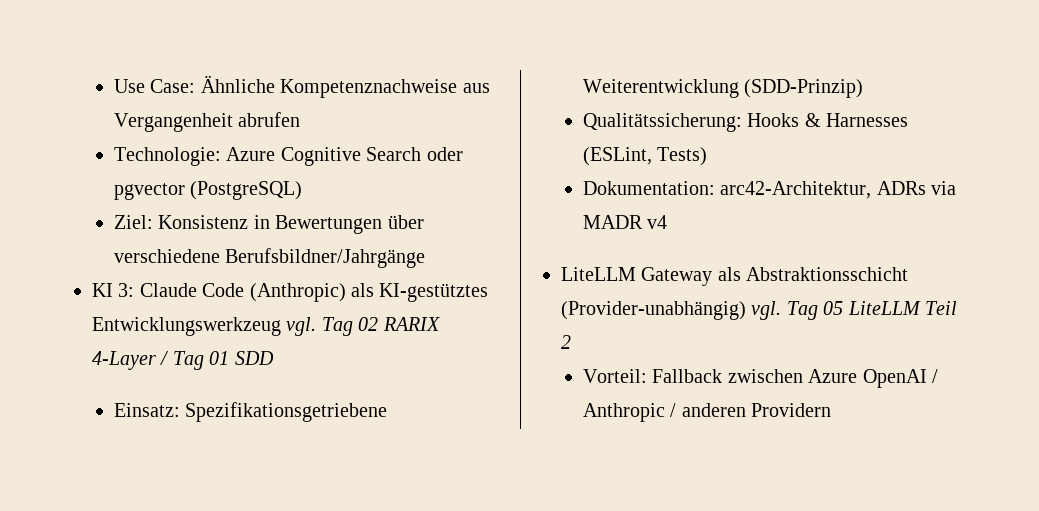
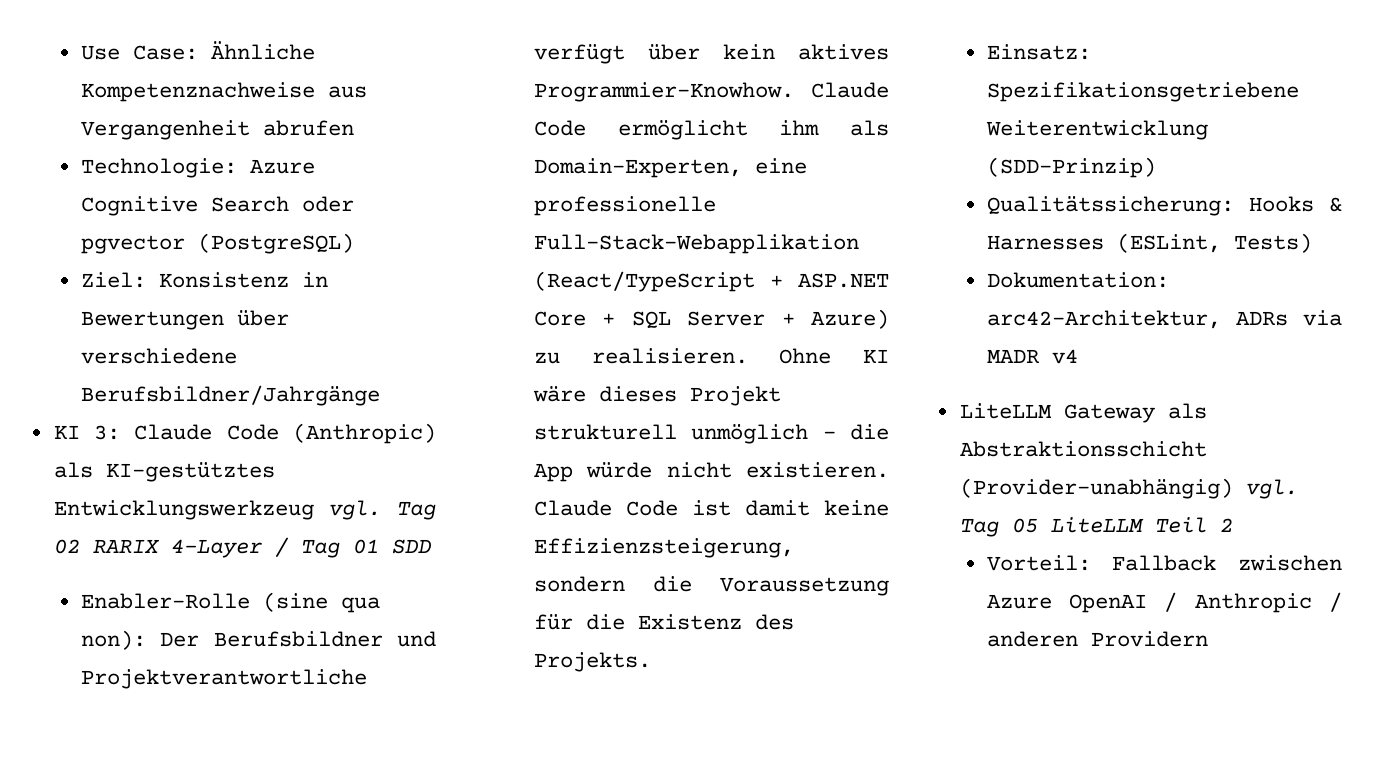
+ Enabler-Rolle (sine qua non): Der Berufsbildner und Projektverantwortliche verfügt über kein aktives Programmier-Knowhow. Claude Code ermöglicht ihm als Domain-Experten, eine professionelle Full-Stack-Webapplikation (React/TypeScript + ASP.NET Core + SQL Server + Azure) zu realisieren. Ohne KI wäre dieses Projekt strukturell unmöglich – die App würde nicht existieren. Claude Code ist damit keine Effizienzsteigerung, sondern die Voraussetzung für die Existenz des Projekts.

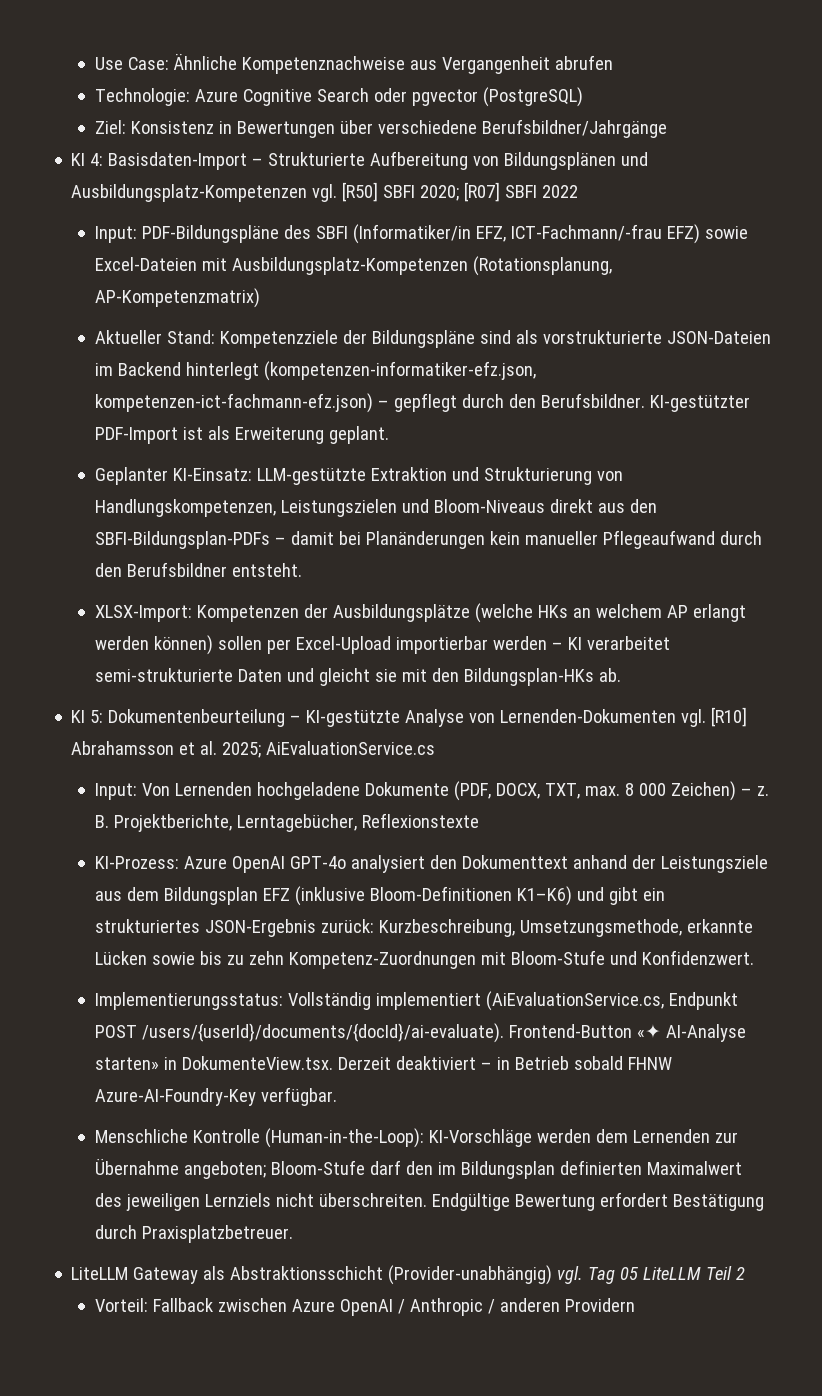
- KI 3: Claude Code (Anthropic) als KI-gestütztes Entwicklungswerkzeug vgl. Tag 02 RARIX 4-Layer / Tag 01 SDD
- Enabler-Rolle (sine qua non): Der Berufsbildner und Projektverantwortliche verfügt über kein aktives Programmier-Knowhow. Claude Code ermöglicht ihm als Domain-Experten, eine professionelle Full-Stack-Webapplikation (React/TypeScript + ASP.NET Core + SQL Server + Azure) zu realisieren. Ohne KI wäre dieses Projekt strukturell unmöglich – die App würde nicht existieren. Claude Code ist damit keine Effizienzsteigerung, sondern die Voraussetzung für die Existenz des Projekts.
- Einsatz: Spezifikationsgetriebene Weiterentwicklung (SDD-Prinzip)
- Qualitätssicherung: Hooks & Harnesses (ESLint, Tests)
- Dokumentation: arc42-Architektur, ADRs via MADR v4
+ KI 4: Basisdaten-Import – Strukturierte Aufbereitung von Bildungsplänen und Ausbildungsplatz-Kompetenzen vgl. [R50] SBFI 2020; [R07] SBFI 2022
+ Input: PDF-Bildungspläne des SBFI (Informatiker/in EFZ, ICT-Fachmann/-frau EFZ) sowie Excel-Dateien mit Ausbildungsplatz-Kompetenzen (Rotationsplanung, AP-Kompetenzmatrix)
+ Aktueller Stand: Kompetenzziele der Bildungspläne sind als vorstrukturierte JSON-Dateien im Backend hinterlegt (kompetenzen-informatiker-efz.json, kompetenzen-ict-fachmann-efz.json) – gepflegt durch den Berufsbildner. KI-gestützter PDF-Import ist als Erweiterung geplant.
+ Geplanter KI-Einsatz: LLM-gestützte Extraktion und Strukturierung von Handlungskompetenzen, Leistungszielen und Bloom-Niveaus direkt aus den SBFI-Bildungsplan-PDFs – damit bei Planänderungen kein manueller Pflegeaufwand durch den Berufsbildner entsteht.
+ XLSX-Import: Kompetenzen der Ausbildungsplätze (welche HKs an welchem AP erlangt werden können) sollen per Excel-Upload importierbar werden – KI verarbeitet semi-strukturierte Daten und gleicht sie mit den Bildungsplan-HKs ab.
+ KI 5: Dokumentenbeurteilung – KI-gestützte Analyse von Lernenden-Dokumenten vgl. [R10] Abrahamsson et al. 2025; AiEvaluationService.cs
+ Input: Von Lernenden hochgeladene Dokumente (PDF, DOCX, TXT, max. 8 000 Zeichen) – z. B. Projektberichte, Lerntagebücher, Reflexionstexte
+ KI-Prozess: Azure OpenAI GPT-4o analysiert den Dokumenttext anhand der Leistungsziele aus dem Bildungsplan EFZ (inklusive Bloom-Definitionen K1–K6) und gibt ein strukturiertes JSON-Ergebnis zurück: Kurzbeschreibung, Umsetzungsmethode, erkannte Lücken sowie bis zu zehn Kompetenz-Zuordnungen mit Bloom-Stufe und Konfidenzwert.
+ Implementierungsstatus: Vollständig implementiert (AiEvaluationService.cs, Endpunkt POST /users/{userId}/documents/{docId}/ai-evaluate). Frontend-Button «✦ AI-Analyse starten» in DokumenteView.tsx. Derzeit deaktiviert – in Betrieb sobald FHNW Azure-AI-Foundry-Key verfügbar.
+ Menschliche Kontrolle (Human-in-the-Loop): KI-Vorschläge werden dem Lernenden zur Übernahme angeboten; Bloom-Stufe darf den im Bildungsplan definierten Maximalwert des jeweiligen Lernziels nicht überschreiten. Endgültige Bewertung erfordert Bestätigung durch Praxisplatzbetreuer.

